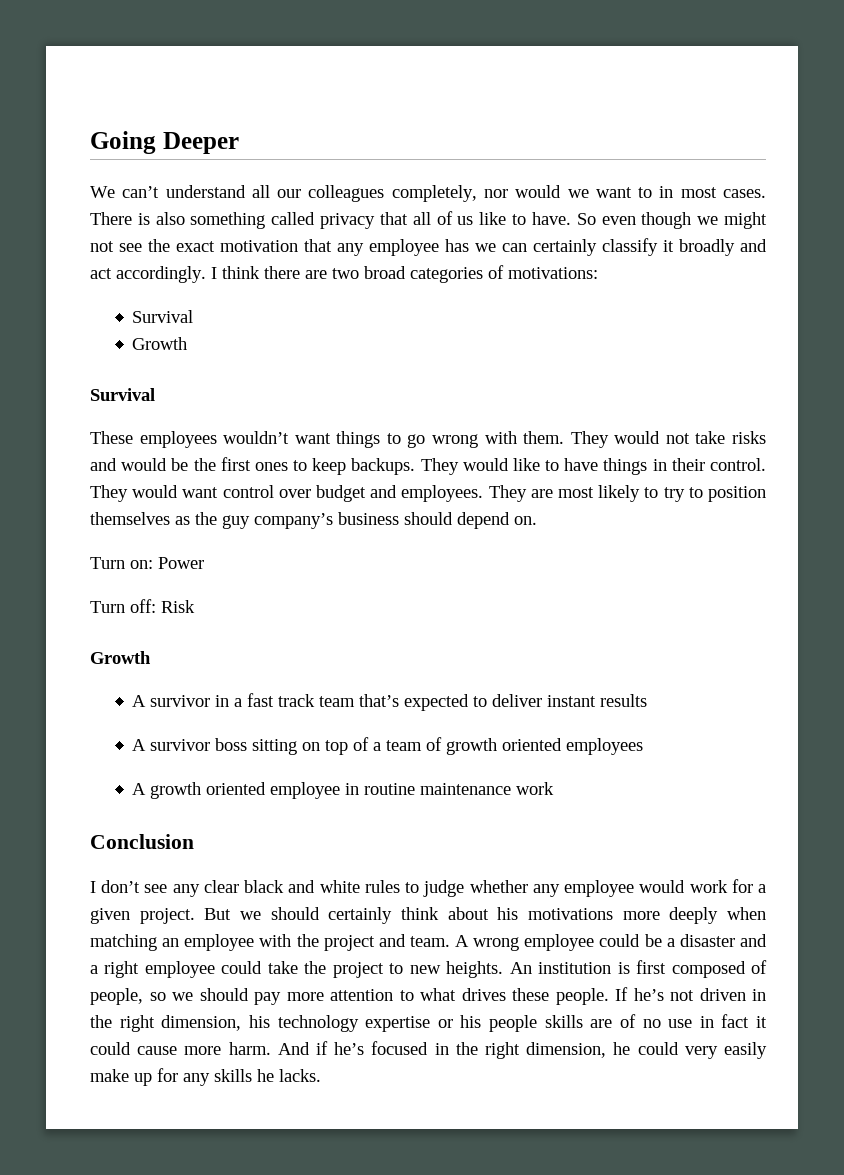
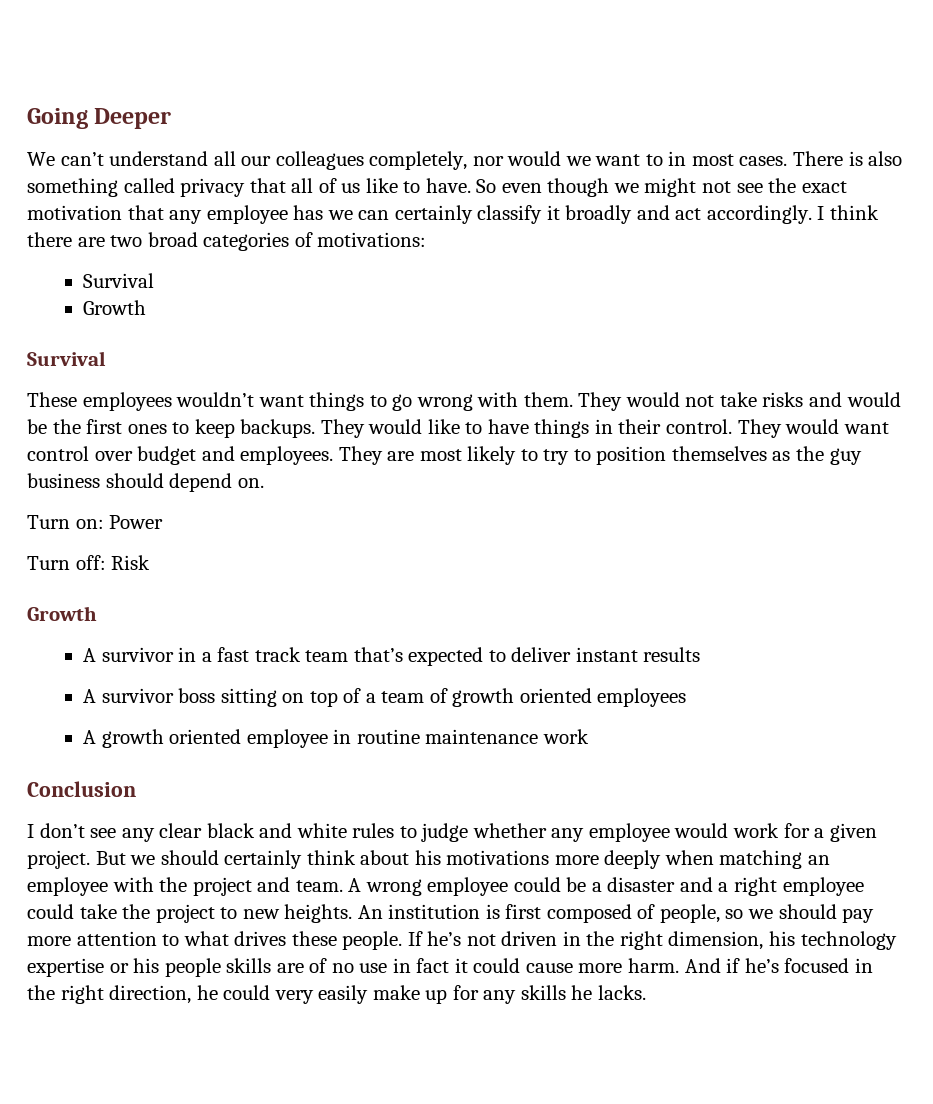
- They are most likely to try to position themselves as the guy company’s business should depend on.
+ They are most likely to try to position themselves as the guy business should depend on.
- And if he’s focused in the right dimension, he could very easily make up for any skills he lacks.
+ And if he’s focused in the right direction, he could very easily make up for any skills he lacks.

